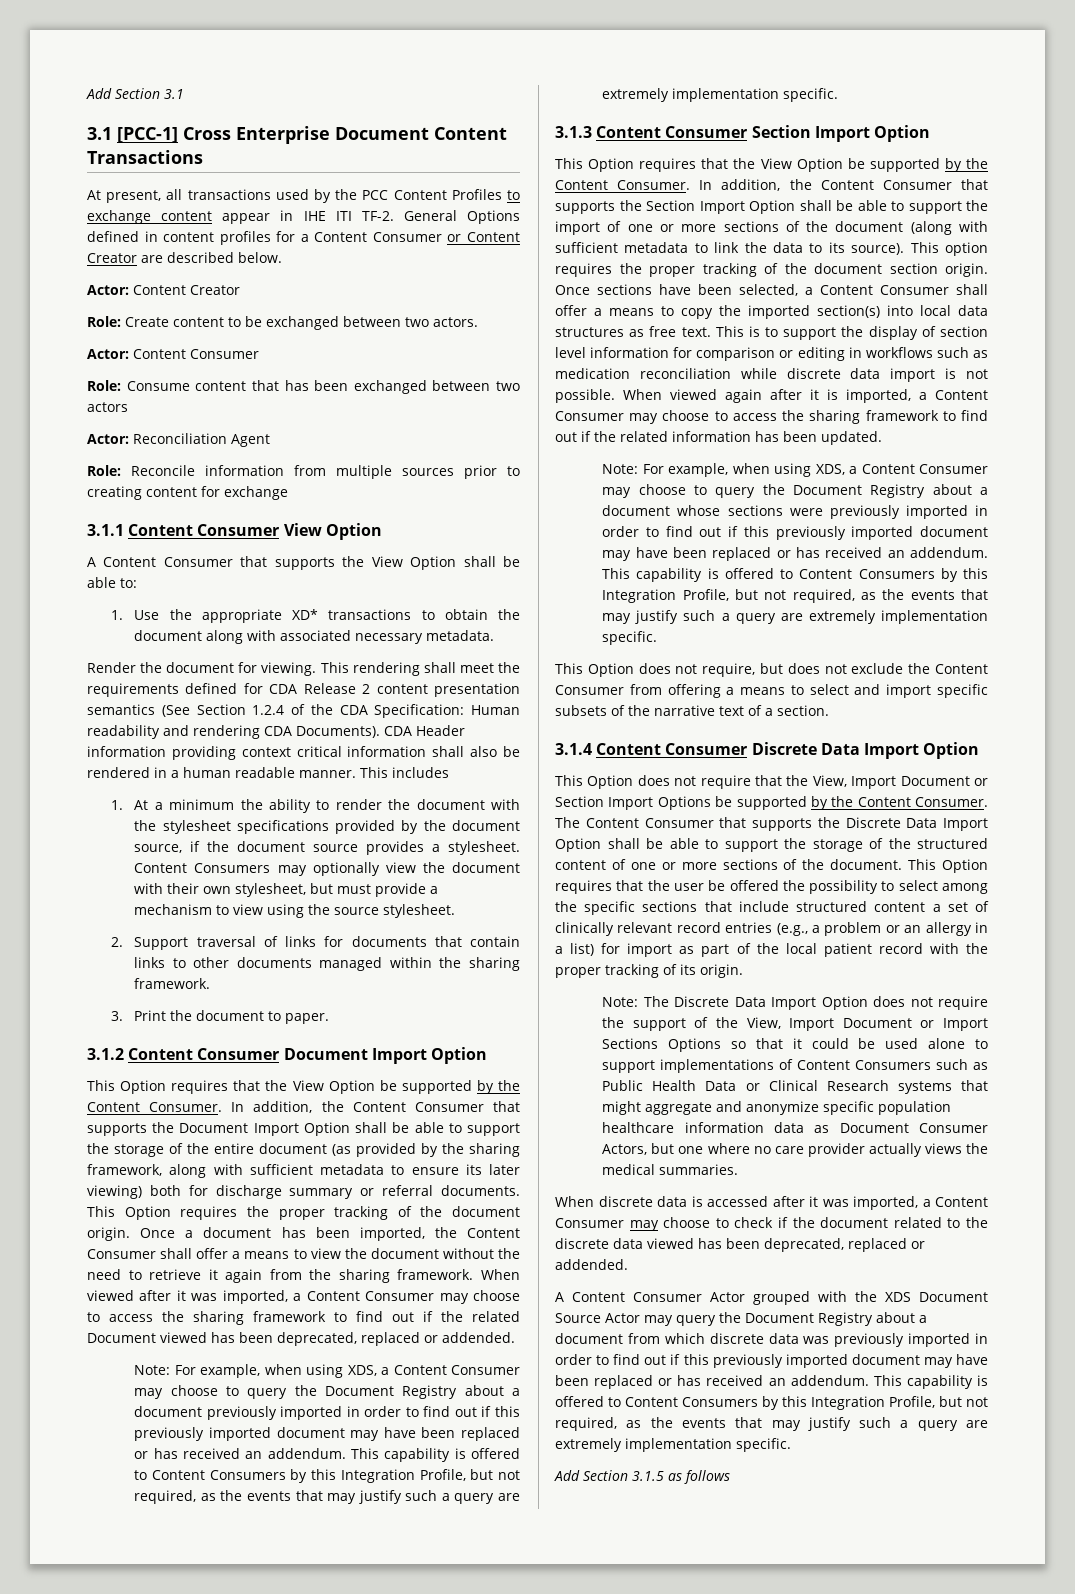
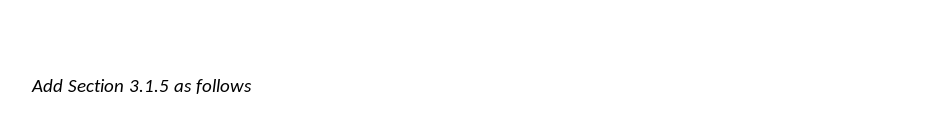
- Add Section 3.1
- 3.1 [PCC-1] Cross Enterprise Document Content Transactions
- At present, all transactions used by the PCC Content Profiles to exchange content appear in IHE ITI TF-2. General Options defined in content profiles for a Content Consumer or Content Creator are described below.
- Actor: Content Creator
- Role: Create content to be exchanged between two actors.
- Actor: Content Consumer
- Role: Consume content that has been exchanged between two actors
- Actor: Reconciliation Agent
- Role: Reconcile information from multiple sources prior to creating content for exchange
- 3.1.1 Content Consumer View Option
- A Content Consumer that supports the View Option shall be able to:
- 1. Use the appropriate XD* transactions to obtain the document along with associated necessary metadata.
- Render the document for viewing. This rendering shall meet the requirements defined for CDA Release 2 content presentation semantics (See Section 1.2.4 of the CDA Specification: Human readability and rendering CDA Documents). CDA Header information providing context critical information shall also be rendered in a human readable manner. This includes
- 1. At a minimum the ability to render the document with the stylesheet specifications provided by the document source, if the document source provides a stylesheet. Content Consumers may optionally view the document with their own stylesheet, but must provide a mechanism to view using the source stylesheet.
- 2. Support traversal of links for documents that contain links to other documents managed within the sharing framework.
- 3. Print the document to paper.
- 3.1.2 Content Consumer Document Import Option
- This Option requires that the View Option be supported by the Content Consumer. In addition, the Content Consumer that supports the Document Import Option shall be able to support the storage of the entire document (as provided by the sharing framework, along with sufficient metadata to ensure its later viewing) both for discharge summary or referral documents. This Option requires the proper tracking of the document origin. Once a document has been imported, the Content Consumer shall offer a means to view the document without the need to retrieve it again from the sharing framework. When viewed after it was imported, a Content Consumer may choose to access the sharing framework to find out if the related Document viewed has been deprecated, replaced or addended.
- Note: For example, when using XDS, a Content Consumer may choose to query the Document Registry about a document previously imported in order to find out if this previously imported document may have been replaced or has received an addendum. This capability is offered to Content Consumers by this Integration Profile, but not required, as the events that may justify such a query are extremely implementation specific.
- 3.1.3 Content Consumer Section Import Option
- This Option requires that the View Option be supported by the Content Consumer. In addition, the Content Consumer that supports the Section Import Option shall be able to support the import of one or more sections of the document (along with sufficient metadata to link the data to its source). This option requires the proper tracking of the document section origin. Once sections have been selected, a Content Consumer shall offer a means to copy the imported section(s) into local data structures as free text. This is to support the display of section level information for comparison or editing in workflows such as medication reconciliation while discrete data import is not possible. When viewed again after it is imported, a Content Consumer may choose to access the sharing framework to find out if the related information has been updated.
- Note: For example, when using XDS, a Content Consumer may choose to query the Document Registry about a document whose sections were previously imported in order to find out if this previously imported document may have been replaced or has received an addendum. This capability is offered to Content Consumers by this Integration Profile, but not required, as the events that may justify such a query are extremely implementation specific.
- This Option does not require, but does not exclude the Content Consumer from offering a means to select and import specific subsets of the narrative text of a section.
- 3.1.4 Content Consumer Discrete Data Import Option
- This Option does not require that the View, Import Document or Section Import Options be supported by the Content Consumer. The Content Consumer that supports the Discrete Data Import Option shall be able to support the storage of the structured content of one or more sections of the document. This Option requires that the user be offered the possibility to select among the specific sections that include structured content a set of clinically relevant record entries (e.g., a problem or an allergy in a list) for import as part of the local patient record with the proper tracking of its origin.
- Note: The Discrete Data Import Option does not require the support of the View, Import Document or Import Sections Options so that it could be used alone to support implementations of Content Consumers such as Public Health Data or Clinical Research systems that might aggregate and anonymize specific population healthcare information data as Document Consumer Actors, but one where no care provider actually views the medical summaries.
- When discrete data is accessed after it was imported, a Content Consumer may choose to check if the document related to the discrete data viewed has been deprecated, replaced or addended.
- A Content Consumer Actor grouped with the XDS Document Source Actor may query the Document Registry about a document from which discrete data was previously imported in order to find out if this previously imported document may have been replaced or has received an addendum. This capability is offered to Content Consumers by this Integration Profile, but not required, as the events that may justify such a query are extremely implementation specific.

